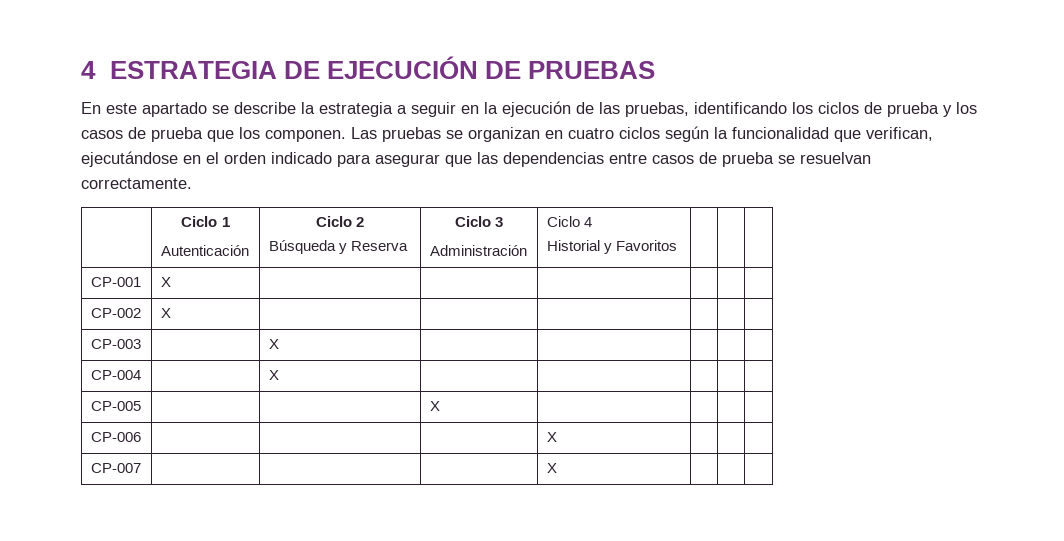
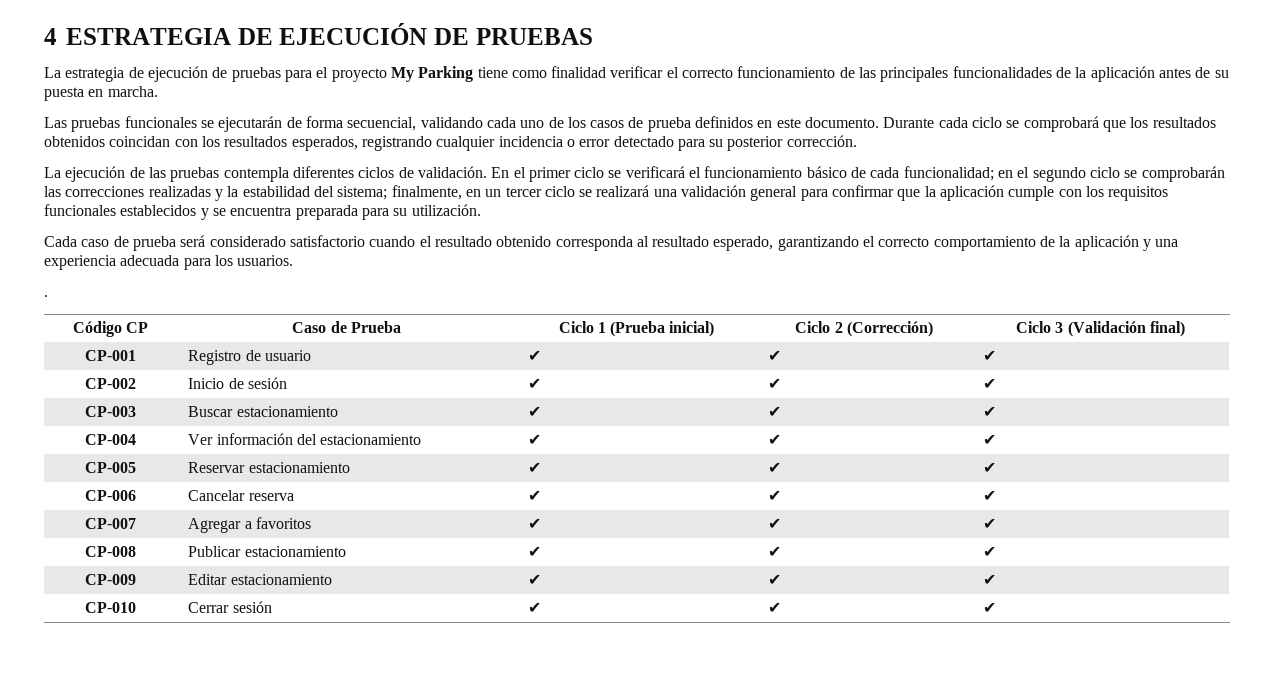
- En este apartado se describe la estrategia a seguir en la ejecución de las pruebas, identificando los ciclos de prueba y los casos de prueba que los componen. Las pruebas se organizan en cuatro ciclos según la funcionalidad que verifican, ejecutándose en el orden indicado para asegurar que las dependencias entre casos de prueba se resuelvan correctamente.
- | Ciclo 1
- Autenticación | Ciclo 2
- Búsqueda y Reserva | Ciclo 3
- Administración | Ciclo 4
- Historial y Favoritos | | |
- CP-001 | X | | | | | |
- CP-002 | X | | | | | |
- CP-003 | | X | | | | |
- CP-004 | | X | | | | |
- CP-005 | | | X | | | |
- CP-006 | | | | X | | |
- CP-007 | | | | X | | |
+ La estrategia de ejecución de pruebas para el proyecto My Parking tiene como finalidad verificar el correcto funcionamiento de las principales funcionalidades de la aplicación antes de su puesta en marcha.
+ Las pruebas funcionales se ejecutarán de forma secuencial, validando cada uno de los casos de prueba definidos en este documento. Durante cada ciclo se comprobará que los resultados obtenidos coincidan con los resultados esperados, registrando cualquier incidencia o error detectado para su posterior corrección.
+ La ejecución de las pruebas contempla diferentes ciclos de validación. En el primer ciclo se verificará el funcionamiento básico de cada funcionalidad; en el segundo ciclo se comprobarán las correcciones realizadas y la estabilidad del sistema; finalmente, en un tercer ciclo se realizará una validación general para confirmar que la aplicación cumple con los requisitos funcionales establecidos y se encuentra preparada para su utilización.
+ Cada caso de prueba será considerado satisfactorio cuando el resultado obtenido corresponda al resultado esperado, garantizando el correcto comportamiento de la aplicación y una experiencia adecuada para los usuarios.
+ .
+ Código CP | Caso de Prueba | Ciclo 1 (Prueba inicial) | Ciclo 2 (Corrección) | Ciclo 3 (Validación final)
+ CP-001 | Registro de usuario | ✔ | ✔ | ✔
+ CP-002 | Inicio de sesión | ✔ | ✔ | ✔
+ CP-003 | Buscar estacionamiento | ✔ | ✔ | ✔
+ CP-004 | Ver información del estacionamiento | ✔ | ✔ | ✔
+ CP-005 | Reservar estacionamiento | ✔ | ✔ | ✔
+ CP-006 | Cancelar reserva | ✔ | ✔ | ✔
+ CP-007 | Agregar a favoritos | ✔ | ✔ | ✔
+ CP-008 | Publicar estacionamiento | ✔ | ✔ | ✔
+ CP-009 | Editar estacionamiento | ✔ | ✔ | ✔
+ CP-010 | Cerrar sesión | ✔ | ✔ | ✔

